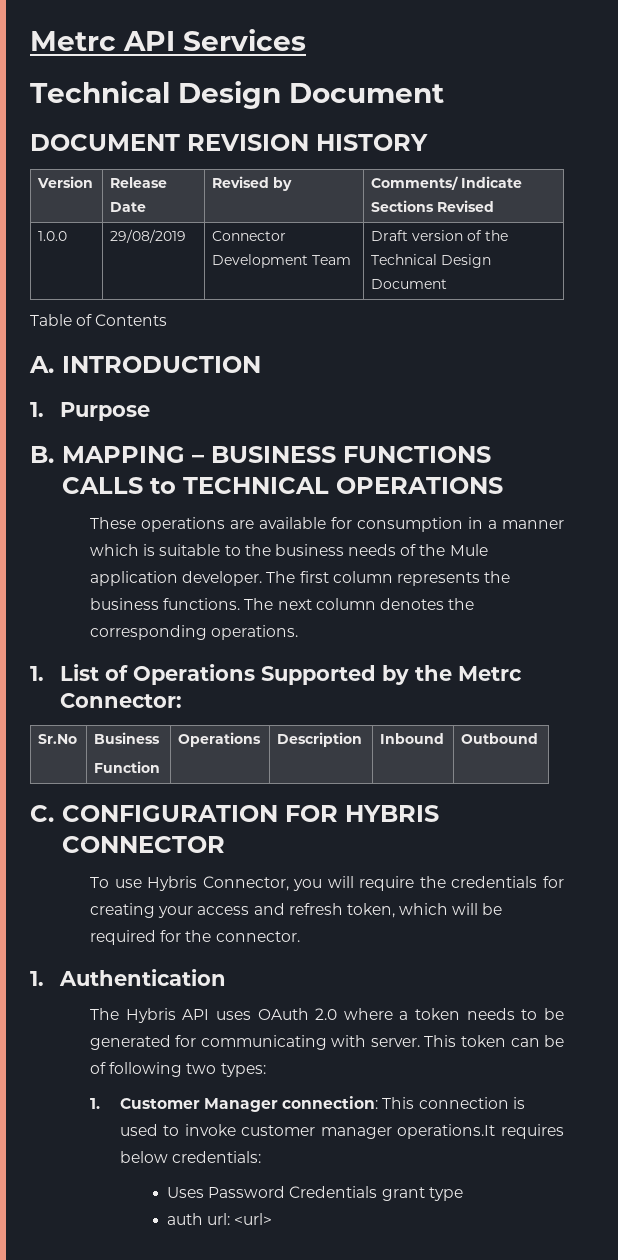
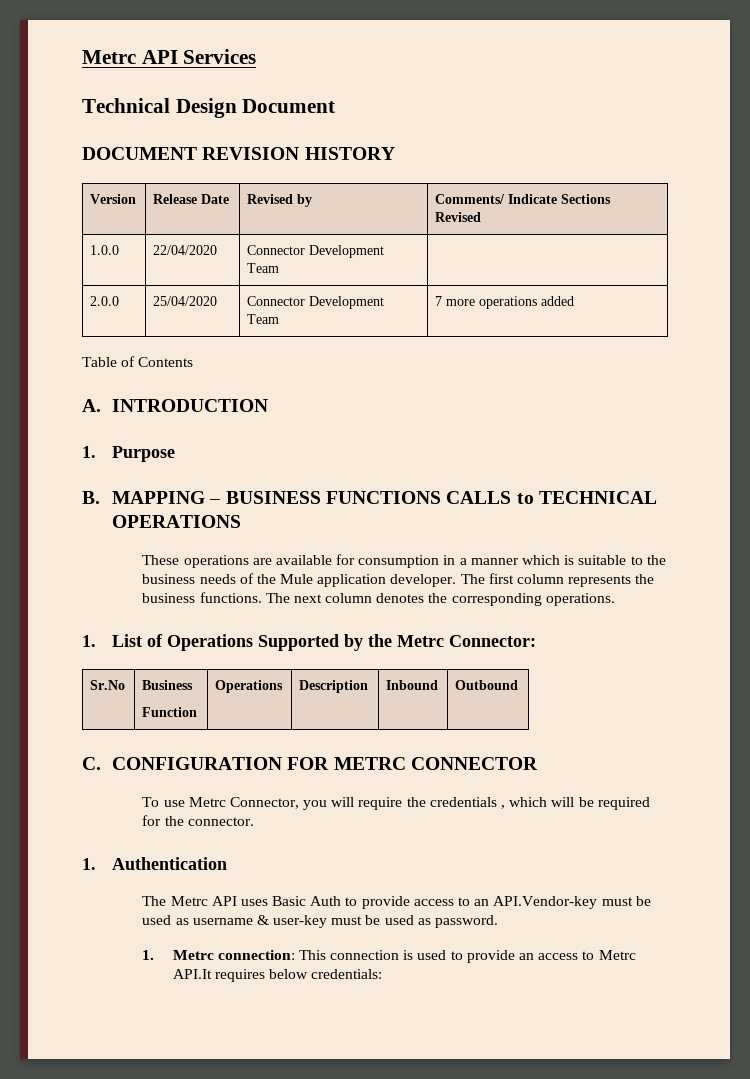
- 1.0.0 | 29/08/2019 | Connector Development Team | Draft version of the Technical Design Document
+ 1.0.0 | 22/04/2020 | Connector Development Team |
+ 2.0.0 | 25/04/2020 | Connector Development Team | 7 more operations added
- C. CONFIGURATION FOR HYBRIS CONNECTOR
+ C. CONFIGURATION FOR METRC CONNECTOR
- To use Hybris Connector, you will require the credentials for creating your access and refresh token, which will be required for the connector.
+ To use Metrc Connector, you will require the credentials , which will be required for the connector.
- The Hybris API uses OAuth 2.0 where a token needs to be generated for communicating with server. This token can be of following two types:
- 1. Customer Manager connection: This connection is used to invoke customer manager operations.It requires below credentials:
- Uses Password Credentials grant type
- auth url: <url>
+ The Metrc API uses Basic Auth to provide access to an API.Vendor-key must be used as username & user-key must be used as password.
+ 1. Metrc connection: This connection is used to provide an access to Metrc API.It requires below credentials:

